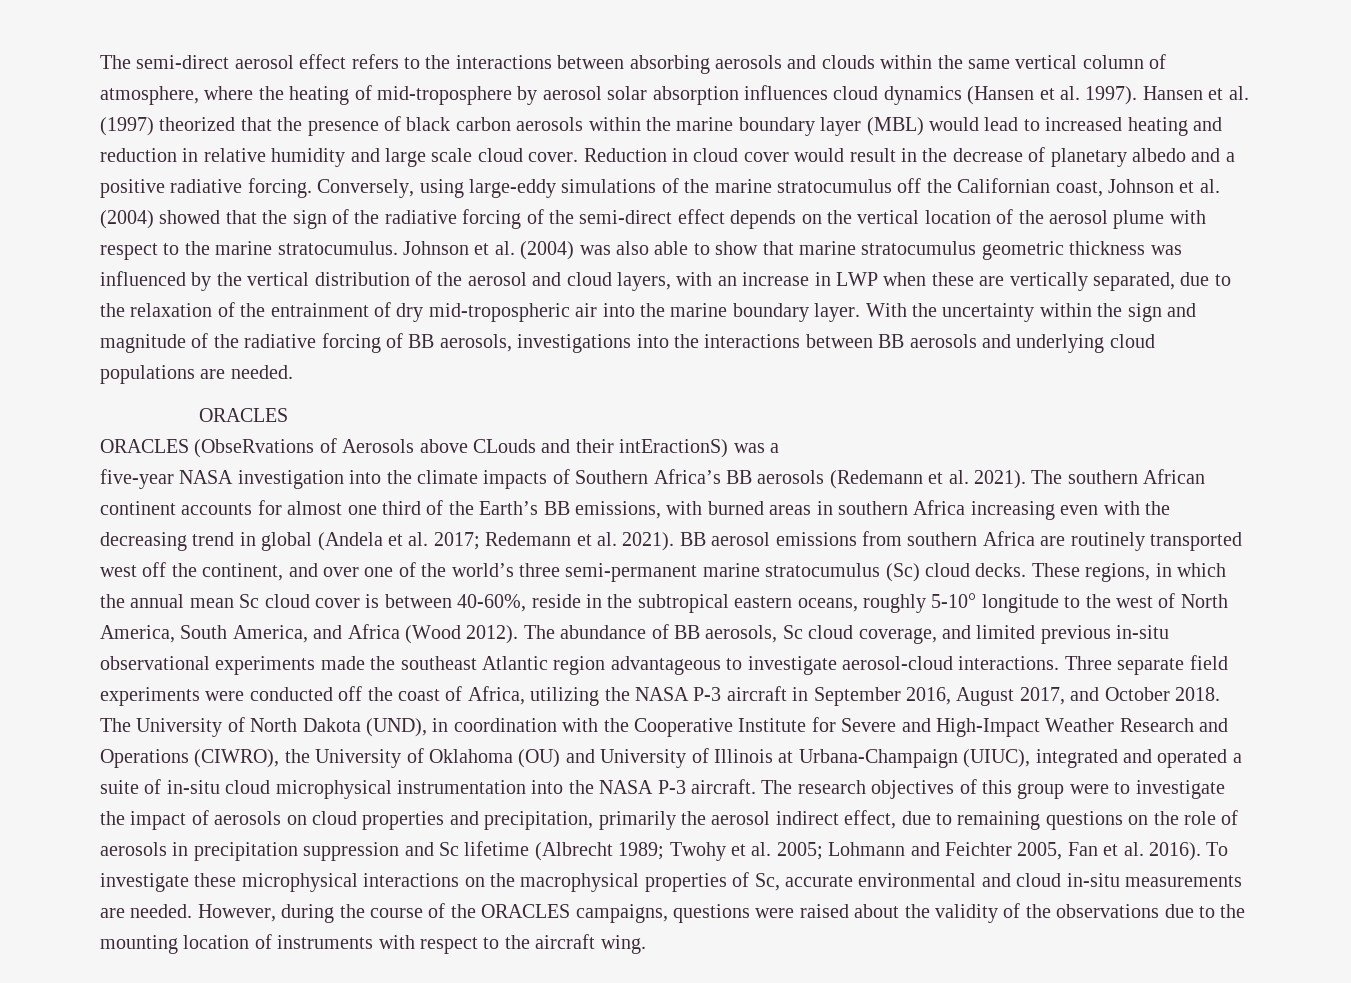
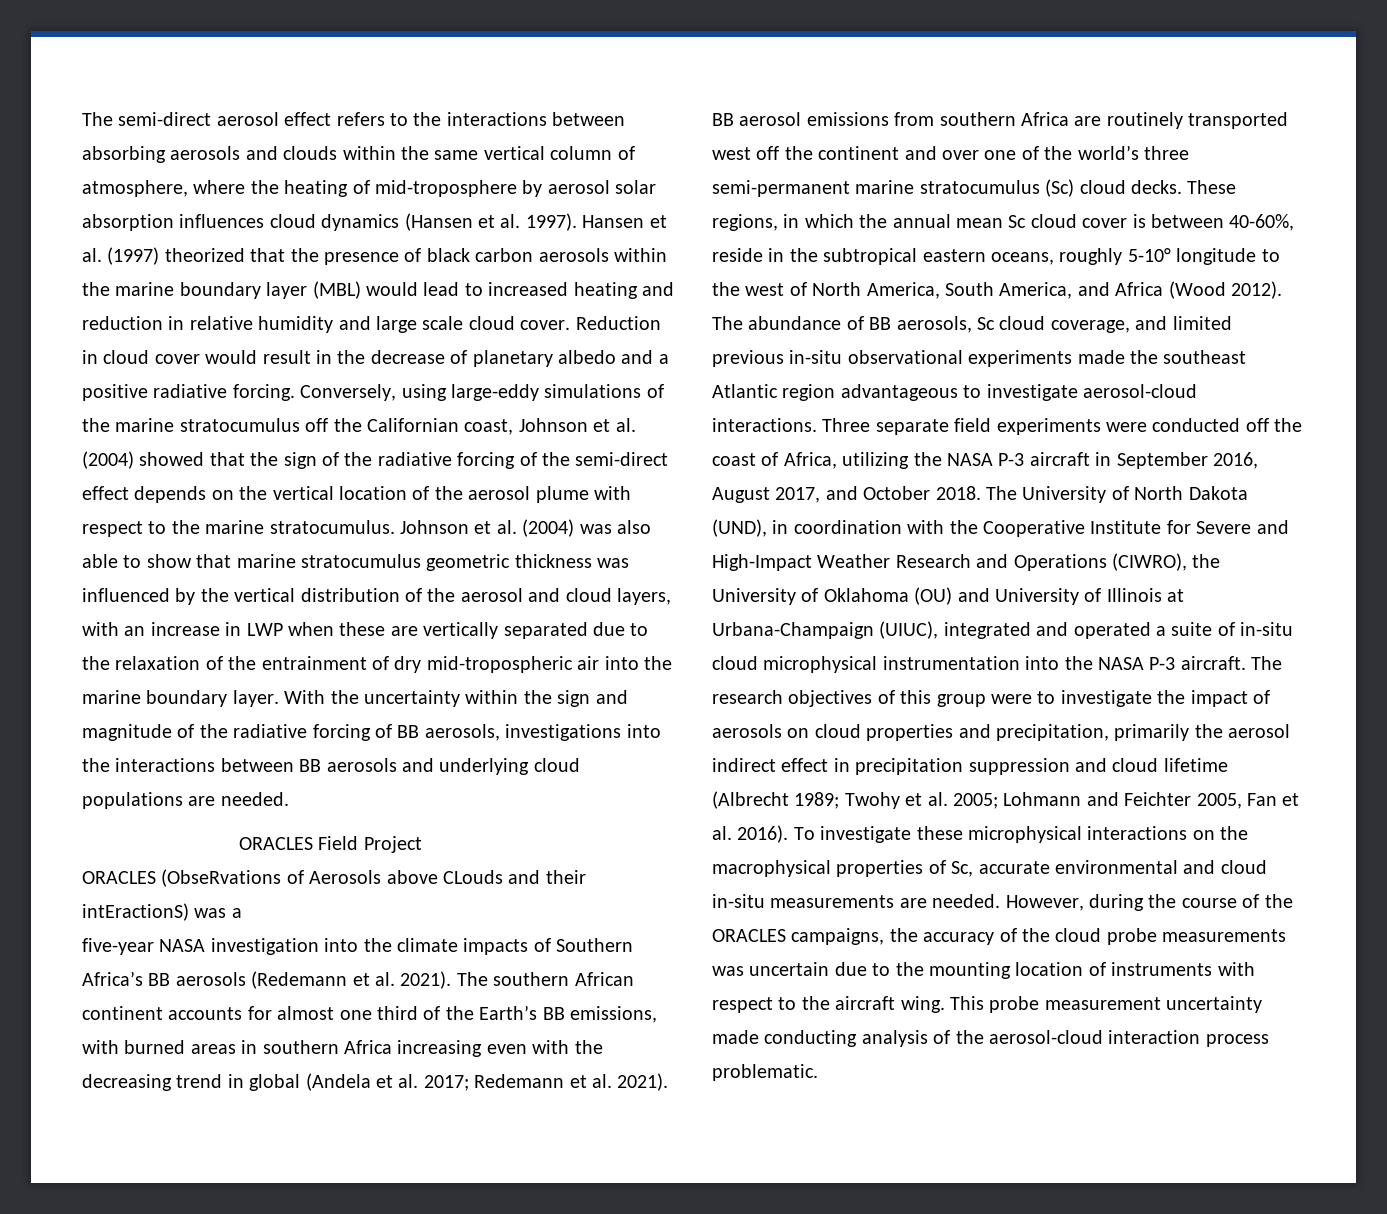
- Johnson et al. (2004) was also able to show that marine stratocumulus geometric thickness was influenced by the vertical distribution of the aerosol and cloud layers, with an increase in LWP when these are vertically separated, due to the relaxation of the entrainment of dry mid-tropospheric air into the marine boundary layer.
+ Johnson et al. (2004) was also able to show that marine stratocumulus geometric thickness was influenced by the vertical distribution of the aerosol and cloud layers, with an increase in LWP when these are vertically separated due to the relaxation of the entrainment of dry mid-tropospheric air into the marine boundary layer.
  With the uncertainty within the sign and magnitude of the radiative forcing of BB aerosols, investigations into the interactions between BB aerosols and underlying cloud populations are needed.
- ORACLES
+ ORACLES Field Project
- BB aerosol emissions from southern Africa are routinely transported west off the continent, and over one of the world’s three semi-permanent marine stratocumulus (Sc) cloud decks.
+ BB aerosol emissions from southern Africa are routinely transported west off the continent and over one of the world’s three semi-permanent marine stratocumulus (Sc) cloud decks.
- The research objectives of this group were to investigate the impact of aerosols on cloud properties and precipitation, primarily the aerosol indirect effect, due to remaining questions on the role of aerosols in precipitation suppression and Sc lifetime (Albrecht 1989; Twohy et al. 2005; Lohmann and Feichter 2005, Fan et al. 2016).
+ The research objectives of this group were to investigate the impact of aerosols on cloud properties and precipitation, primarily the aerosol indirect effect in precipitation suppression and cloud lifetime (Albrecht 1989; Twohy et al. 2005; Lohmann and Feichter 2005, Fan et al. 2016).
- However, during the course of the ORACLES campaigns, questions were raised about the validity of the observations due to the mounting location of instruments with respect to the aircraft wing.
+ However, during the course of the ORACLES campaigns, the accuracy of the cloud probe measurements was uncertain due to the mounting location of instruments with respect to the aircraft wing.
+ This probe measurement uncertainty made conducting analysis of the aerosol-cloud interaction process problematic.

